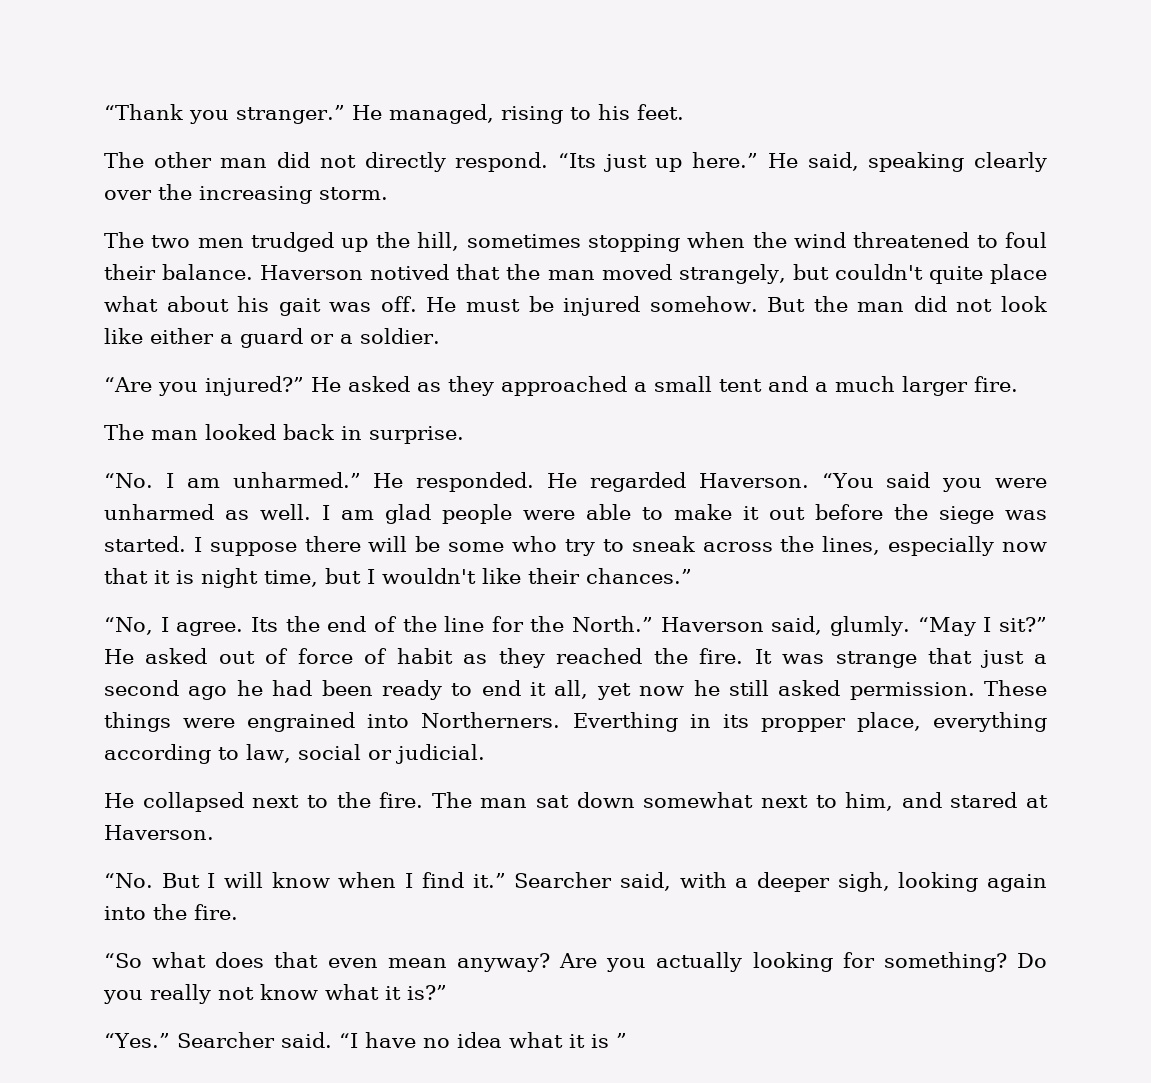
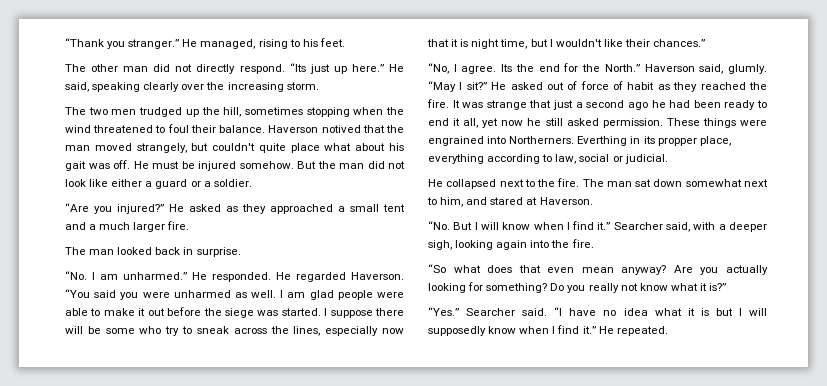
- Its the end of the line for the North.”
+ Its the end for the North.”
- “I have no idea what it is ”
+ “I have no idea what it is but I will supposedly know when I find it.” He repeated.

